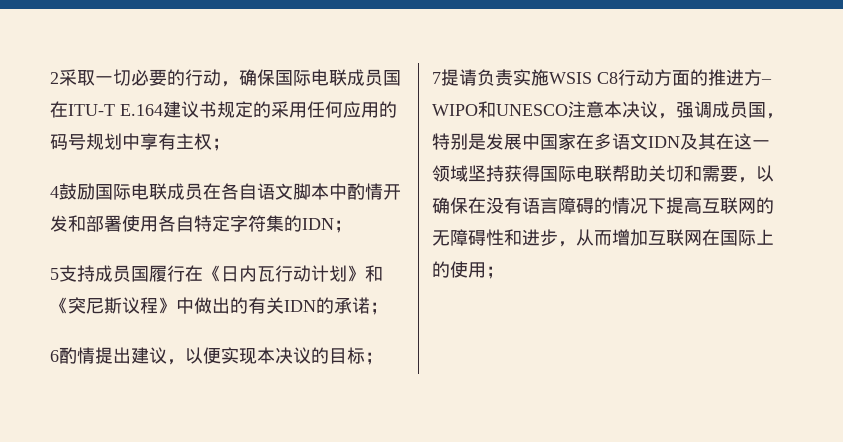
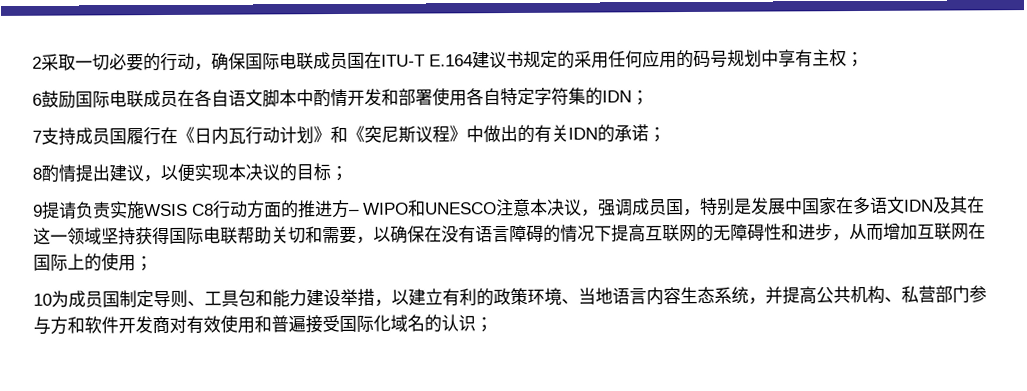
- 4鼓励国际电联成员在各自语文脚本中酌情开发和部署使用各自特定字符集的IDN；
+ 6鼓励国际电联成员在各自语文脚本中酌情开发和部署使用各自特定字符集的IDN；
- 5支持成员国履行在《日内瓦行动计划》和《突尼斯议程》中做出的有关IDN的承诺；
+ 7支持成员国履行在《日内瓦行动计划》和《突尼斯议程》中做出的有关IDN的承诺；
- 6酌情提出建议，以便实现本决议的目标；
+ 8酌情提出建议，以便实现本决议的目标；
- 7提请负责实施WSIS C8行动方面的推进方– WIPO和UNESCO注意本决议，强调成员国，特别是发展中国家在多语文IDN及其在这一领域坚持获得国际电联帮助关切和需要，以确保在没有语言障碍的情况下提高互联网的无障碍性和进步，从而增加互联网在国际上的使用；
+ 9提请负责实施WSIS C8行动方面的推进方– WIPO和UNESCO注意本决议，强调成员国，特别是发展中国家在多语文IDN及其在这一领域坚持获得国际电联帮助关切和需要，以确保在没有语言障碍的情况下提高互联网的无障碍性和进步，从而增加互联网在国际上的使用；
+ 10为成员国制定导则、工具包和能力建设举措，以建立有利的政策环境、当地语言内容生态系统，并提高公共机构、私营部门参与方和软件开发商对有效使用和普遍接受国际化域名的认识；

